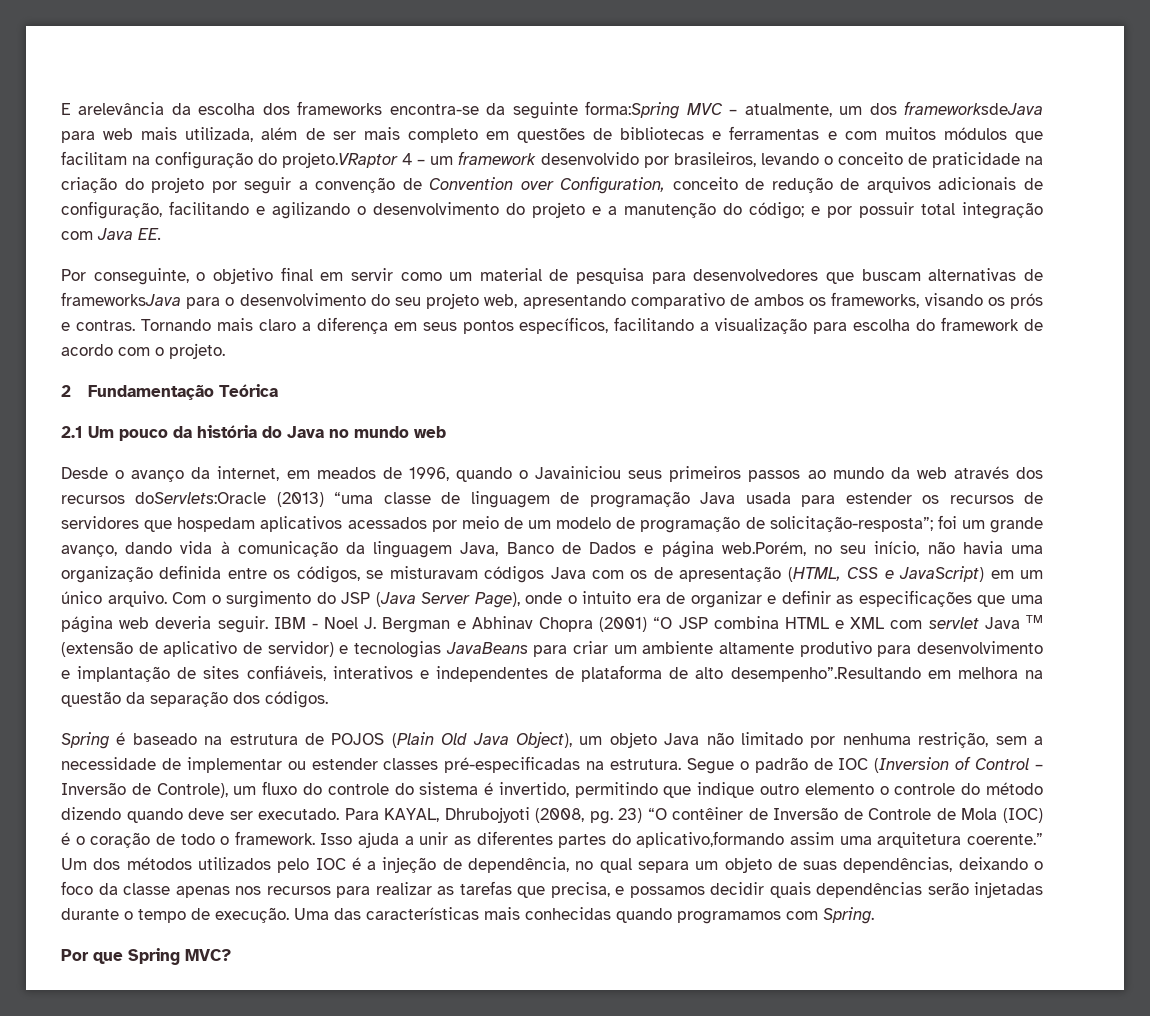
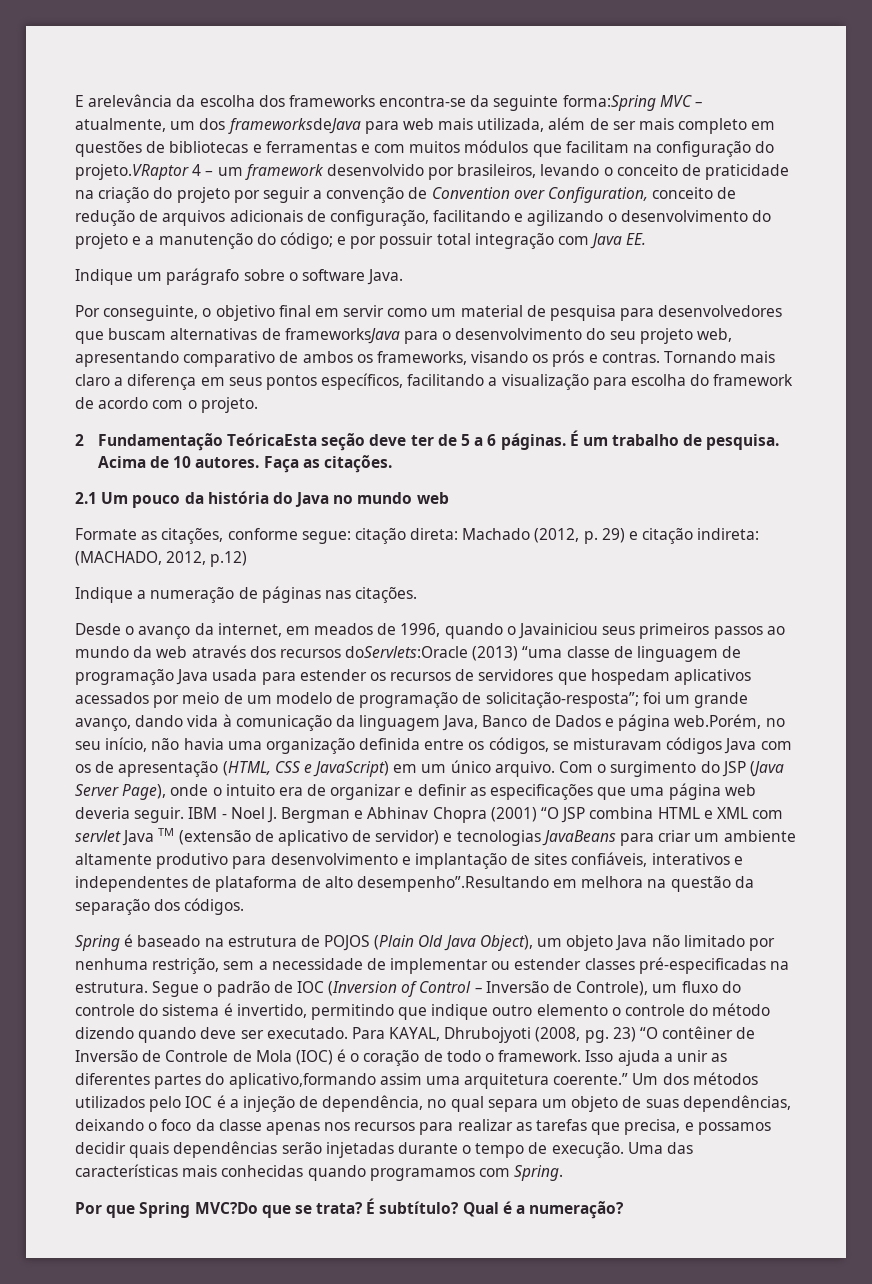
+ Indique um parágrafo sobre o software Java.
- 2 Fundamentação Teórica
+ 2 Fundamentação TeóricaEsta seção deve ter de 5 a 6 páginas. É um trabalho de pesquisa. Acima de 10 autores. Faça as citações.
+ Formate as citações, conforme segue: citação direta: Machado (2012, p. 29) e citação indireta: (MACHADO, 2012, p.12)
+ Indique a numeração de páginas nas citações.
- Por que Spring MVC?
+ Por que Spring MVC?Do que se trata? É subtítulo? Qual é a numeração?

